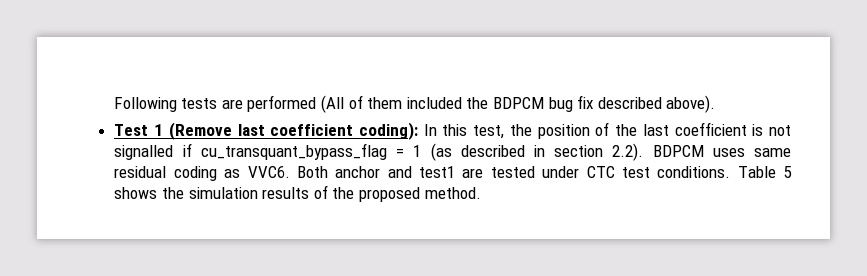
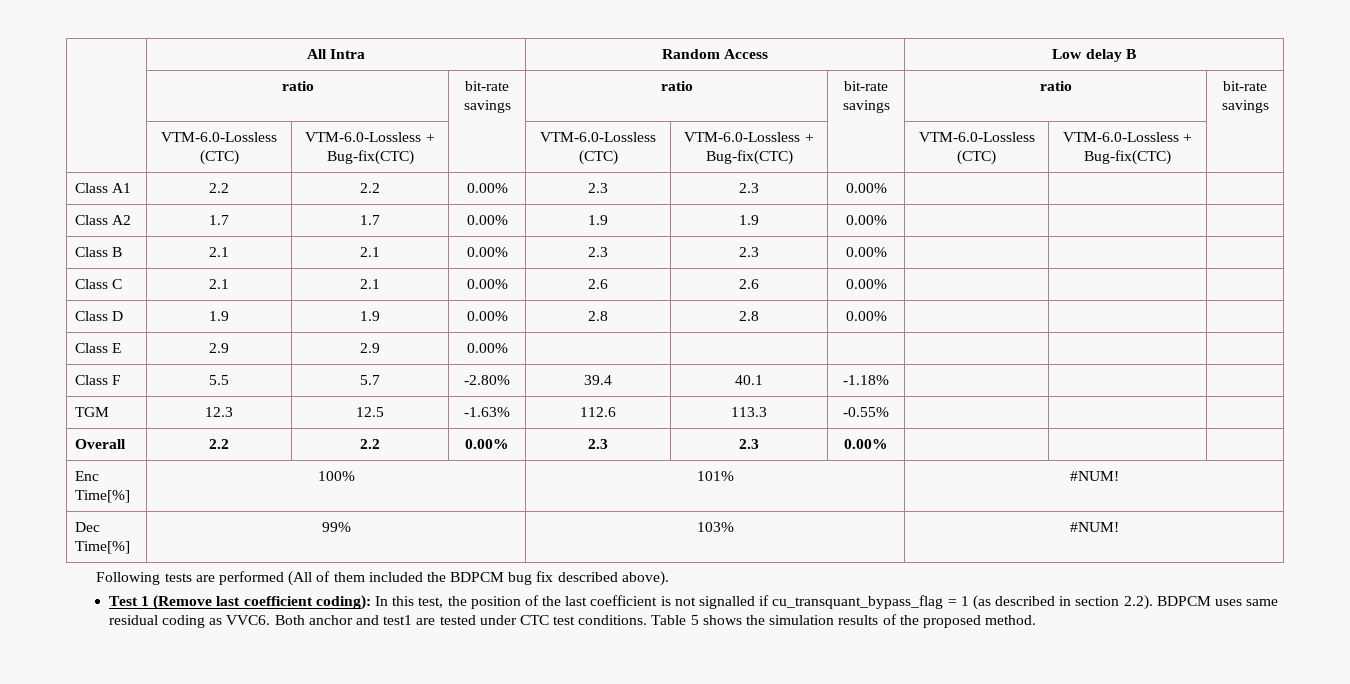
+ | All Intra | Random Access | Low delay B
+ | ratio | bit-rate savings | ratio | bit-rate savings | ratio | bit-rate savings
+ | VTM-6.0-Lossless (CTC) | VTM-6.0-Lossless + Bug-fix(CTC) | | VTM-6.0-Lossless (CTC) | VTM-6.0-Lossless + Bug-fix(CTC) | | VTM-6.0-Lossless (CTC) | VTM-6.0-Lossless + Bug-fix(CTC) |
+ Class A1 | 2.2 | 2.2 | 0.00% | 2.3 | 2.3 | 0.00% | | |
+ Class A2 | 1.7 | 1.7 | 0.00% | 1.9 | 1.9 | 0.00% | | |
+ Class B | 2.1 | 2.1 | 0.00% | 2.3 | 2.3 | 0.00% | | |
+ Class C | 2.1 | 2.1 | 0.00% | 2.6 | 2.6 | 0.00% | | |
+ Class D | 1.9 | 1.9 | 0.00% | 2.8 | 2.8 | 0.00% | | |
+ Class E | 2.9 | 2.9 | 0.00% | | | | | |
+ Class F | 5.5 | 5.7 | -2.80% | 39.4 | 40.1 | -1.18% | | |
+ TGM | 12.3 | 12.5 | -1.63% | 112.6 | 113.3 | -0.55% | | |
+ Overall | 2.2 | 2.2 | 0.00% | 2.3 | 2.3 | 0.00% | | |
+ Enc Time[%] | 100% | 101% | #NUM!
+ Dec Time[%] | 99% | 103% | #NUM!

